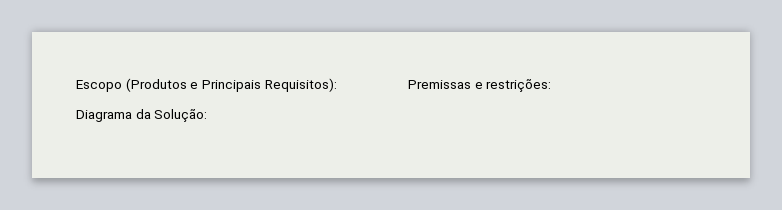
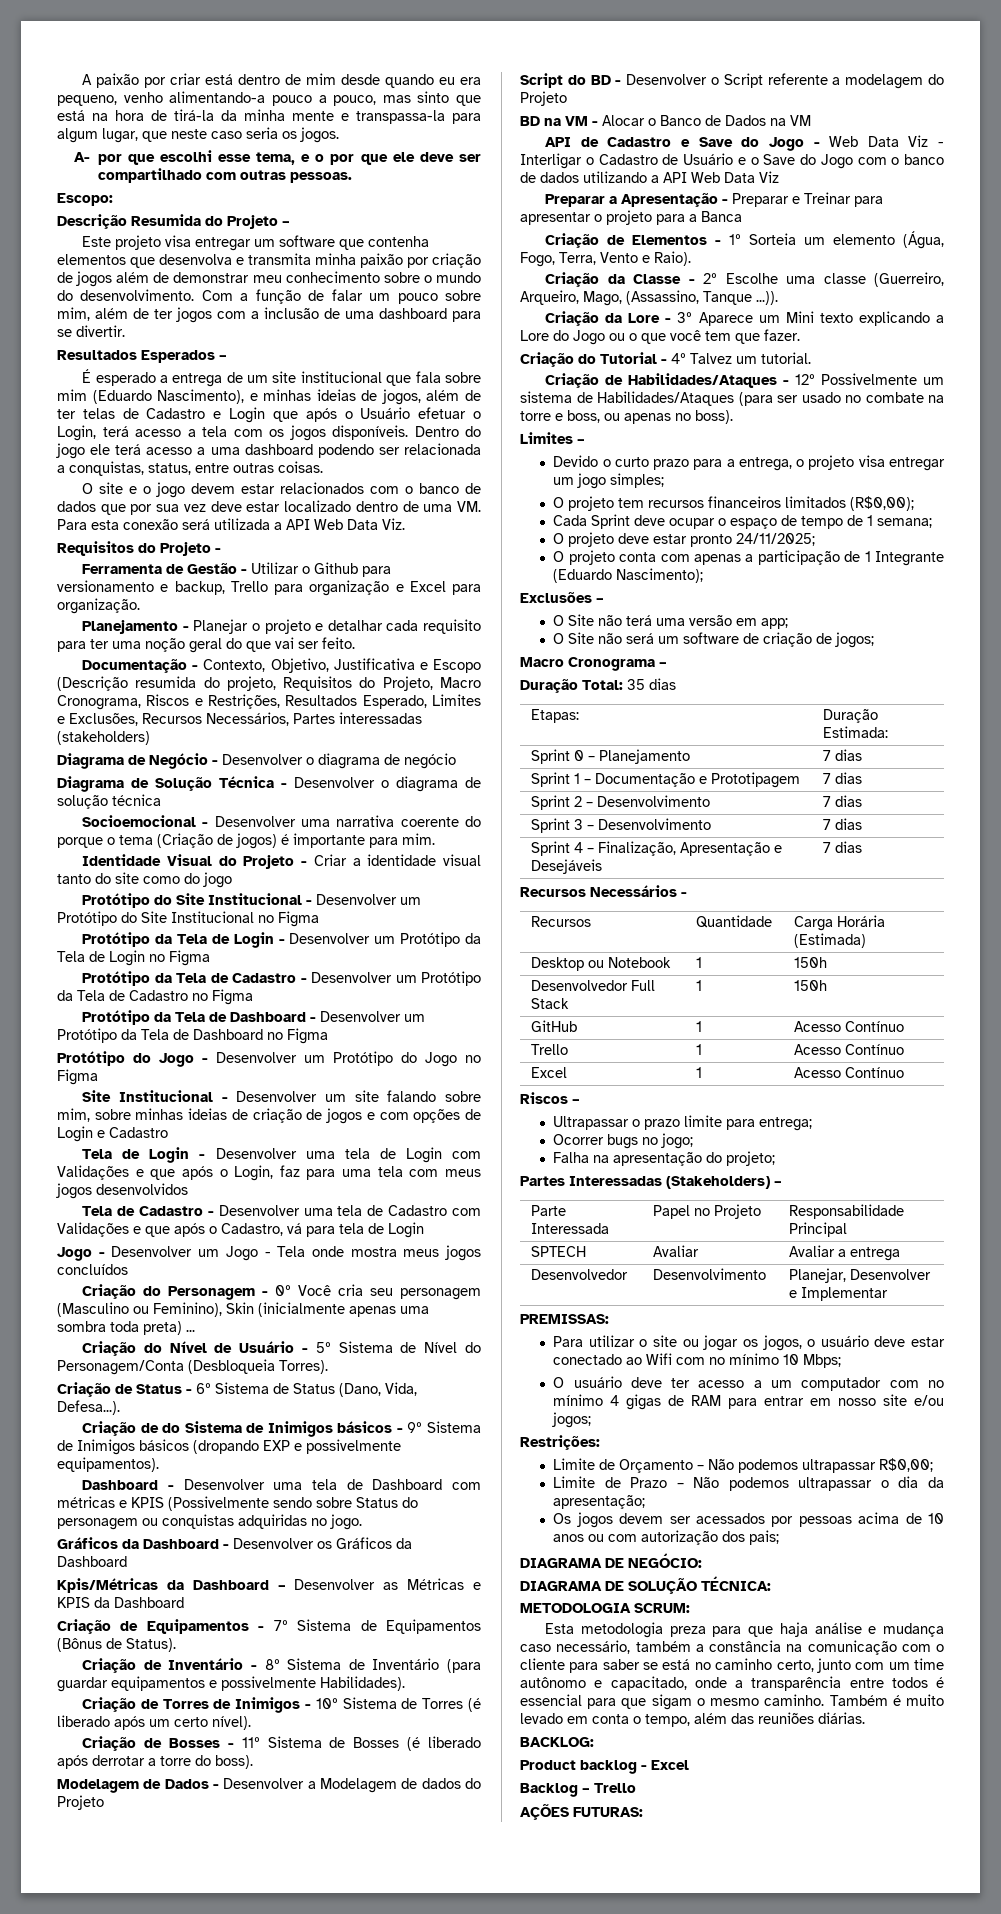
- Escopo (Produtos e Principais Requisitos):
- Diagrama da Solução:
- Premissas e restrições:
+ A paixão por criar está dentro de mim desde quando eu era pequeno, venho alimentando-a pouco a pouco, mas sinto que está na hora de tirá-la da minha mente e transpassa-la para algum lugar, que neste caso seria os jogos.
+ A- por que escolhi esse tema, e o por que ele deve ser compartilhado com outras pessoas.
+ Escopo:
+ Descrição Resumida do Projeto –
+ Este projeto visa entregar um software que contenha elementos que desenvolva e transmita minha paixão por criação de jogos além de demonstrar meu conhecimento sobre o mundo do desenvolvimento. Com a função de falar um pouco sobre mim, além de ter jogos com a inclusão de uma dashboard para se divertir.
+ Resultados Esperados –
+ É esperado a entrega de um site institucional que fala sobre mim (Eduardo Nascimento), e minhas ideias de jogos, além de ter telas de Cadastro e Login que após o Usuário efetuar o Login, terá acesso a tela com os jogos disponíveis. Dentro do jogo ele terá acesso a uma dashboard podendo ser relacionada a conquistas, status, entre outras coisas.
+ O site e o jogo devem estar relacionados com o banco de dados que por sua vez deve estar localizado dentro de uma VM. Para esta conexão será utilizada a API Web Data Viz.
+ Requisitos do Projeto -
+ Ferramenta de Gestão - Utilizar o Github para versionamento e backup, Trello para organização e Excel para organização.
+ Planejamento - Planejar o projeto e detalhar cada requisito para ter uma noção geral do que vai ser feito.
+ Documentação - Contexto, Objetivo, Justificativa e Escopo (Descrição resumida do projeto, Requisitos do Projeto, Macro Cronograma, Riscos e Restrições, Resultados Esperado, Limites e Exclusões, Recursos Necessários, Partes interessadas (stakeholders)
+ Diagrama de Negócio - Desenvolver o diagrama de negócio
+ Diagrama de Solução Técnica - Desenvolver o diagrama de solução técnica
+ Socioemocional - Desenvolver uma narrativa coerente do porque o tema (Criação de jogos) é importante para mim.
+ Identidade Visual do Projeto - Criar a identidade visual tanto do site como do jogo
+ Protótipo do Site Institucional - Desenvolver um Protótipo do Site Institucional no Figma
+ Protótipo da Tela de Login - Desenvolver um Protótipo da Tela de Login no Figma
+ Protótipo da Tela de Cadastro - Desenvolver um Protótipo da Tela de Cadastro no Figma
+ Protótipo da Tela de Dashboard - Desenvolver um Protótipo da Tela de Dashboard no Figma
+ Protótipo do Jogo - Desenvolver um Protótipo do Jogo no Figma
+ Site Institucional - Desenvolver um site falando sobre mim, sobre minhas ideias de criação de jogos e com opções de Login e Cadastro
+ Tela de Login - Desenvolver uma tela de Login com Validações e que após o Login, faz para uma tela com meus jogos desenvolvidos
+ Tela de Cadastro - Desenvolver uma tela de Cadastro com Validações e que após o Cadastro, vá para tela de Login
+ Jogo - Desenvolver um Jogo - Tela onde mostra meus jogos concluídos
+ Criação do Personagem - 0º Você cria seu personagem (Masculino ou Feminino), Skin (inicialmente apenas uma sombra toda preta) ...
+ Criação do Nível de Usuário - 5º Sistema de Nível do Personagem/Conta (Desbloqueia Torres).
+ Criação de Status - 6º Sistema de Status (Dano, Vida, Defesa...).
+ Criação de do Sistema de Inimigos básicos - 9º Sistema de Inimigos básicos (dropando EXP e possivelmente equipamentos).
+ Dashboard - Desenvolver uma tela de Dashboard com métricas e KPIS (Possivelmente sendo sobre Status do personagem ou conquistas adquiridas no jogo.
+ Gráficos da Dashboard - Desenvolver os Gráficos da Dashboard
+ Kpis/Métricas da Dashboard – Desenvolver as Métricas e KPIS da Dashboard
+ Criação de Equipamentos - 7º Sistema de Equipamentos (Bônus de Status).
+ Criação de Inventário - 8º Sistema de Inventário (para guardar equipamentos e possivelmente Habilidades).
+ Criação de Torres de Inimigos - 10º Sistema de Torres (é liberado após um certo nível).
+ Criação de Bosses - 11º Sistema de Bosses (é liberado após derrotar a torre do boss).
+ Modelagem de Dados - Desenvolver a Modelagem de dados do Projeto
+ Script do BD - Desenvolver o Script referente a modelagem do Projeto
+ BD na VM - Alocar o Banco de Dados na VM
+ API de Cadastro e Save do Jogo - Web Data Viz - Interligar o Cadastro de Usuário e o Save do Jogo com o banco de dados utilizando a API Web Data Viz
+ Preparar a Apresentação - Preparar e Treinar para apresentar o projeto para a Banca
+ Criação de Elementos - 1º Sorteia um elemento (Água, Fogo, Terra, Vento e Raio).
+ Criação da Classe - 2º Escolhe uma classe (Guerreiro, Arqueiro, Mago, (Assassino, Tanque ...)).
+ Criação da Lore - 3º Aparece um Mini texto explicando a Lore do Jogo ou o que você tem que fazer.
+ Criação do Tutorial - 4º Talvez um tutorial.
+ Criação de Habilidades/Ataques - 12º Possivelmente um sistema de Habilidades/Ataques (para ser usado no combate na torre e boss, ou apenas no boss).
+ Limites –
+ Devido o curto prazo para a entrega, o projeto visa entregar um jogo simples;
+ O projeto tem recursos financeiros limitados (R$0,00);
+ Cada Sprint deve ocupar o espaço de tempo de 1 semana;
+ O projeto deve estar pronto 24/11/2025;
+ O projeto conta com apenas a participação de 1 Integrante (Eduardo Nascimento);
+ Exclusões –
+ O Site não terá uma versão em app;
+ O Site não será um software de criação de jogos;
+ Macro Cronograma –
+ Duração Total: 35 dias
+ Etapas: | Duração Estimada:
+ Sprint 0 – Planejamento | 7 dias
+ Sprint 1 – Documentação e Prototipagem | 7 dias
+ Sprint 2 – Desenvolvimento | 7 dias
+ Sprint 3 – Desenvolvimento | 7 dias
+ Sprint 4 – Finalização, Apresentação e Desejáveis | 7 dias
+ Recursos Necessários -
+ Recursos | Quantidade | Carga Horária (Estimada)
+ Desktop ou Notebook | 1 | 150h
+ Desenvolvedor Full Stack | 1 | 150h
+ GitHub | 1 | Acesso Contínuo
+ Trello | 1 | Acesso Contínuo
+ Excel | 1 | Acesso Contínuo
+ Riscos –
+ Ultrapassar o prazo limite para entrega;
+ Ocorrer bugs no jogo;
+ Falha na apresentação do projeto;
+ Partes Interessadas (Stakeholders) –
+ Parte Interessada | Papel no Projeto | Responsabilidade Principal
+ SPTECH | Avaliar | Avaliar a entrega
+ Desenvolvedor | Desenvolvimento | Planejar, Desenvolver e Implementar
+ PREMISSAS:
+ Para utilizar o site ou jogar os jogos, o usuário deve estar conectado ao Wifi com no mínimo 10 Mbps;
+ O usuário deve ter acesso a um computador com no mínimo 4 gigas de RAM para entrar em nosso site e/ou jogos;
+ Restrições:
+ Limite de Orçamento – Não podemos ultrapassar R$0,00;
+ Limite de Prazo – Não podemos ultrapassar o dia da apresentação;
+ Os jogos devem ser acessados por pessoas acima de 10 anos ou com autorização dos pais;
+ DIAGRAMA DE NEGÓCIO:
+ DIAGRAMA DE SOLUÇÃO TÉCNICA:
+ METODOLOGIA SCRUM:
+ Esta metodologia preza para que haja análise e mudança caso necessário, também a constância na comunicação com o cliente para saber se está no caminho certo, junto com um time autônomo e capacitado, onde a transparência entre todos é essencial para que sigam o mesmo caminho. Também é muito levado em conta o tempo, além das reuniões diárias.
+ BACKLOG:
+ Product backlog - Excel
+ Backlog – Trello
+ AÇÕES FUTURAS:

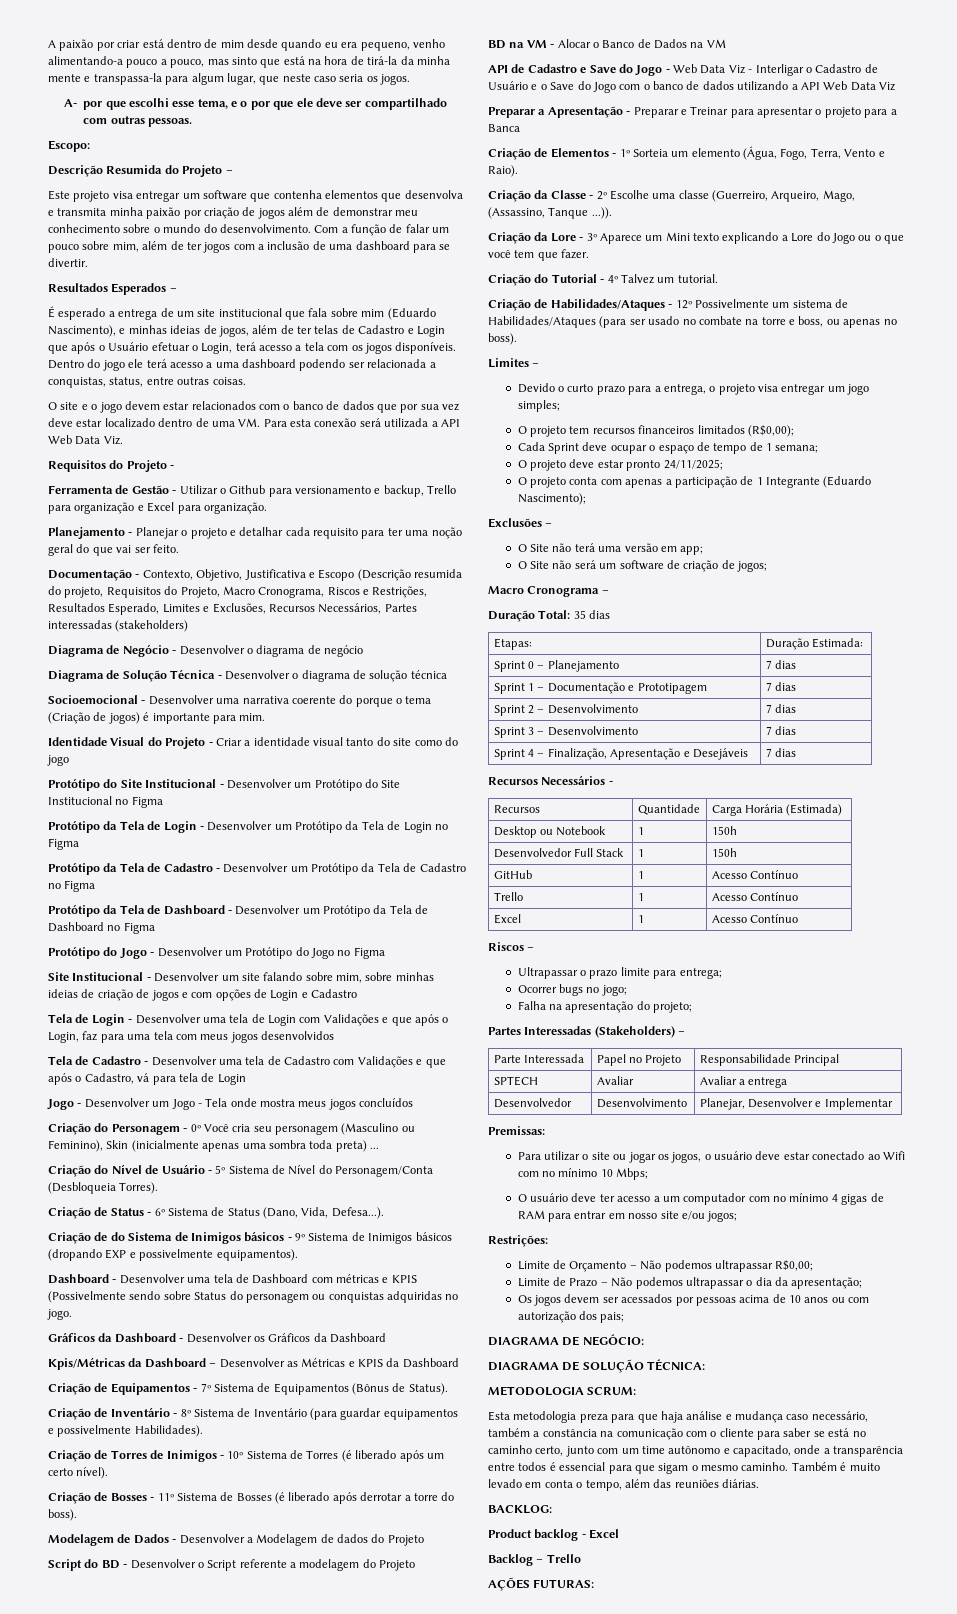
- PREMISSAS:
+ Premissas:

